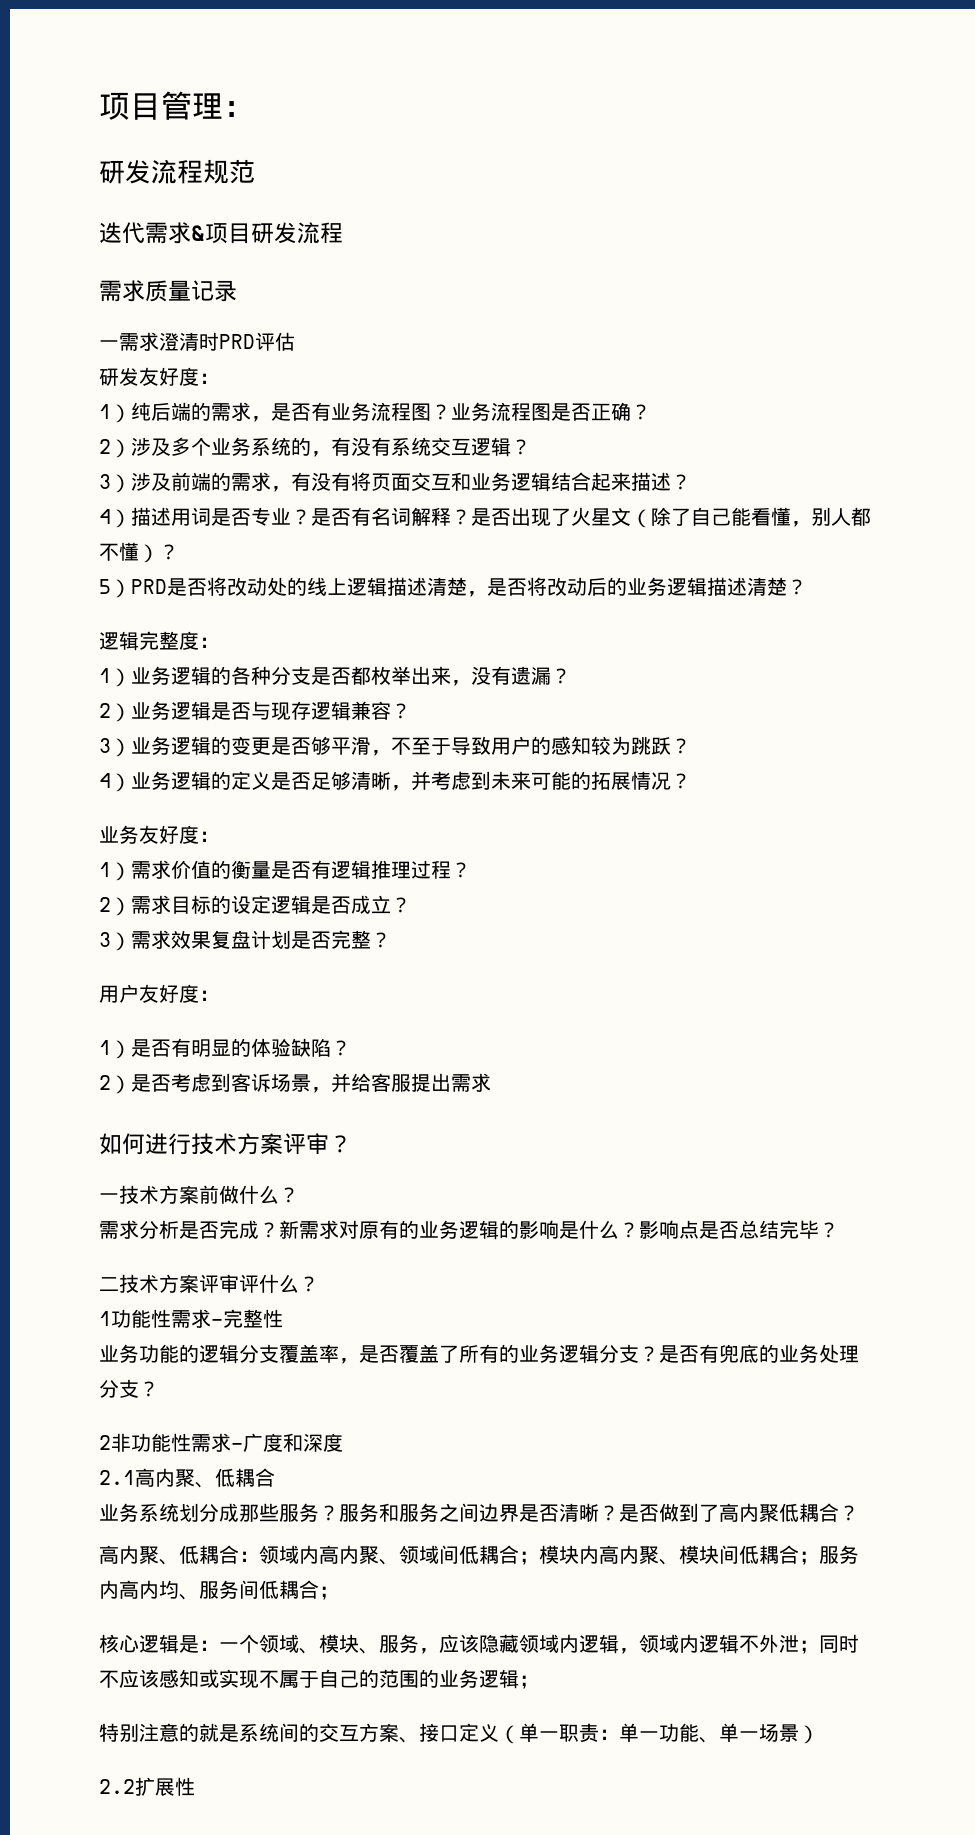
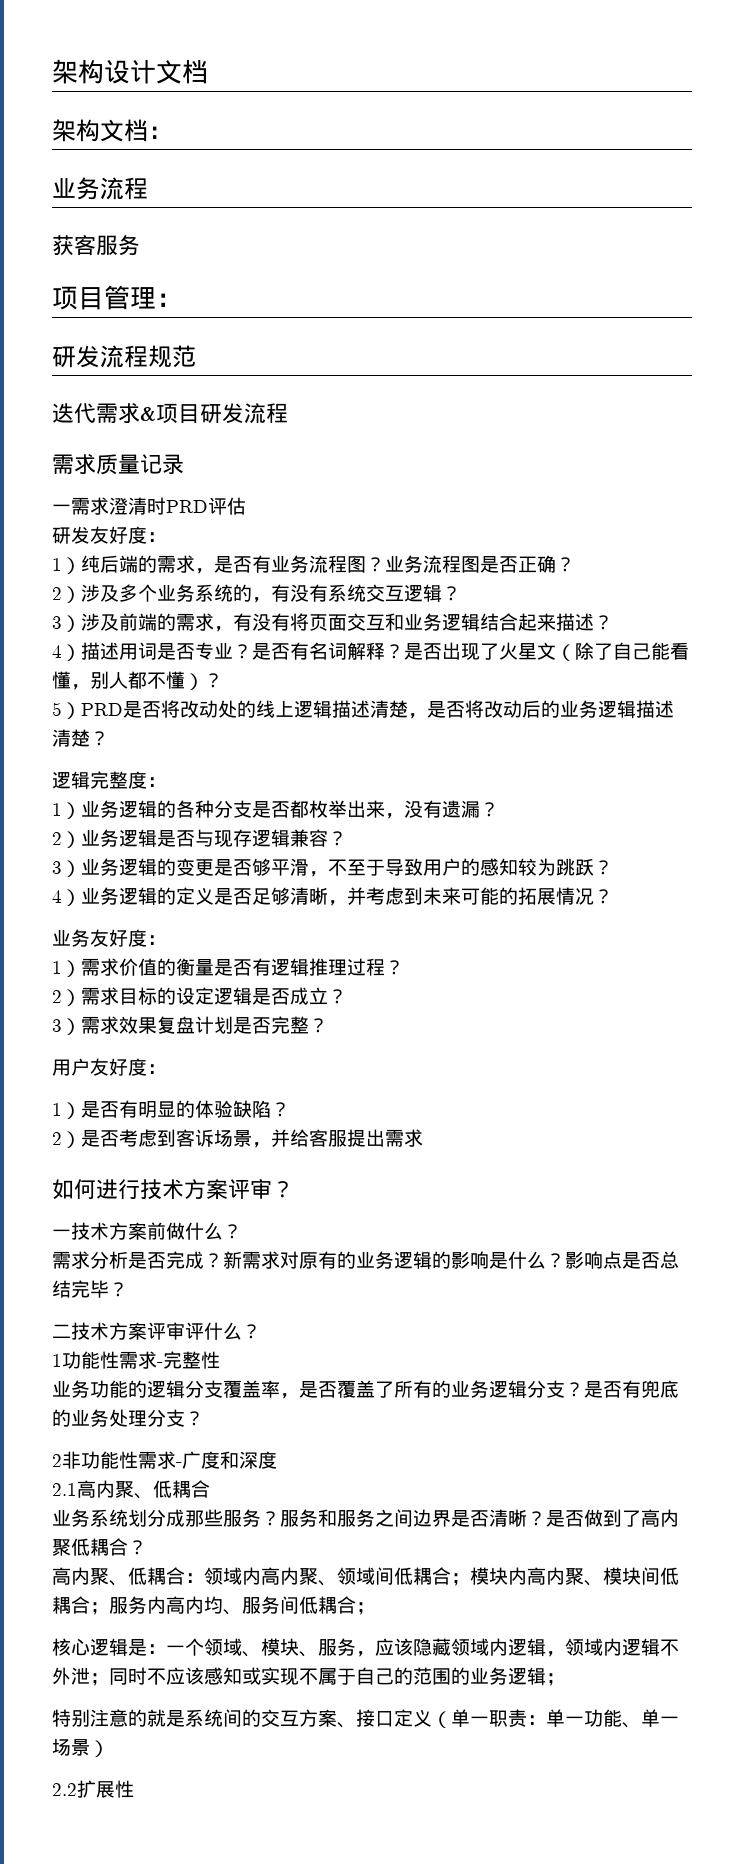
+ 架构设计文档
+ 架构文档：
+ 业务流程
+ 获客服务

